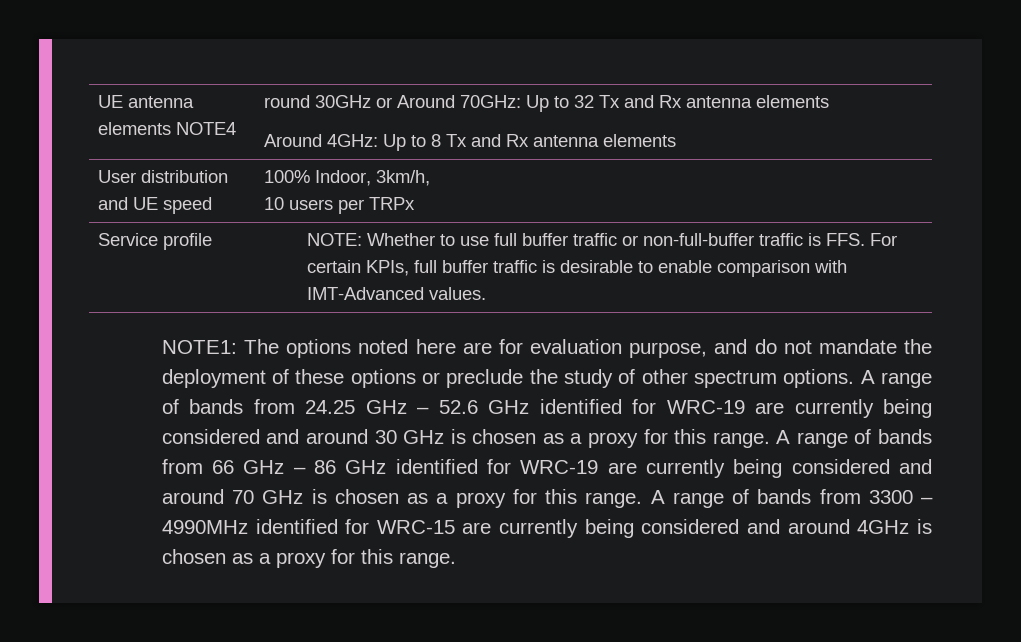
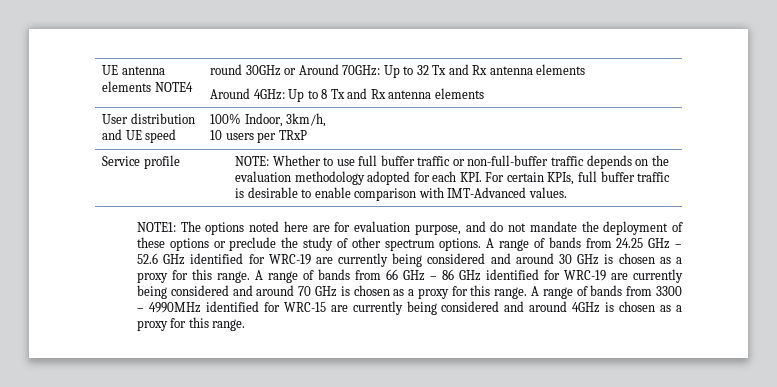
  User distribution and UE speed | 100% Indoor, 3km/h,
- 10 users per TRPx
+ 10 users per TRxP
- Service profile | NOTE: Whether to use full buffer traffic or non-full-buffer traffic is FFS. For certain KPIs, full buffer traffic is desirable to enable comparison with IMT-Advanced values.
+ Service profile | NOTE: Whether to use full buffer traffic or non-full-buffer traffic depends on the evaluation methodology adopted for each KPI. For certain KPIs, full buffer traffic is desirable to enable comparison with IMT-Advanced values.

